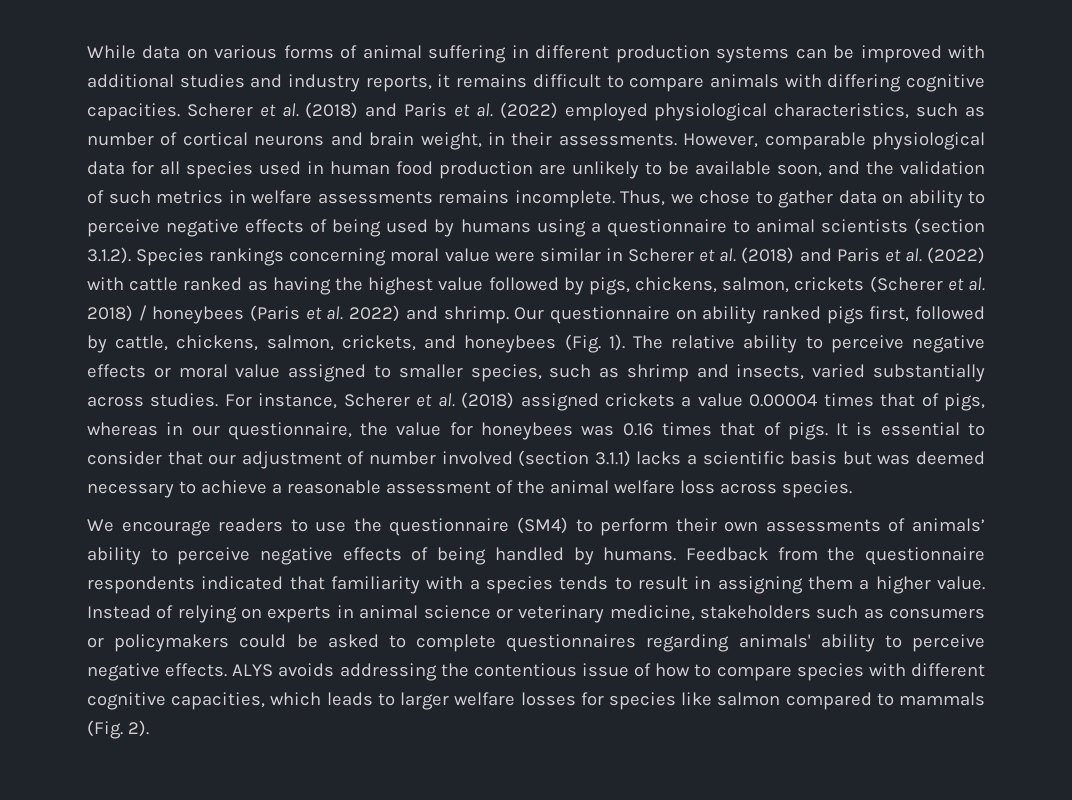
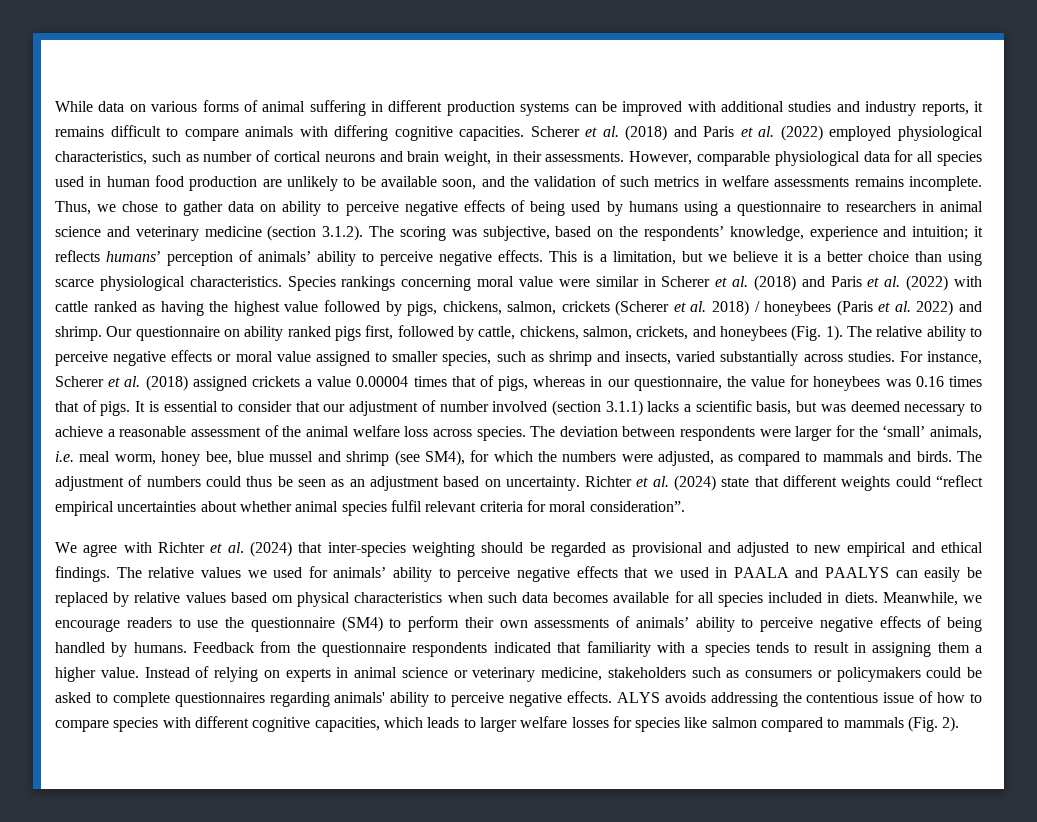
- Thus, we chose to gather data on ability to perceive negative effects of being used by humans using a questionnaire to animal scientists (section 3.1.2). Species rankings concerning moral value were similar in Scherer et al. (2018) and Paris et al. (2022) with cattle ranked as having the highest value followed by pigs, chickens, salmon, crickets (Scherer et al. 2018) / honeybees (Paris et al. 2022) and shrimp.
+ Thus, we chose to gather data on ability to perceive negative effects of being used by humans using a questionnaire to researchers in animal science and veterinary medicine (section 3.1.2). The scoring was subjective, based on the respondents’ knowledge, experience and intuition; it reflects humans’ perception of animals’ ability to perceive negative effects. This is a limitation, but we believe it is a better choice than using scarce physiological characteristics. Species rankings concerning moral value were similar in Scherer et al. (2018) and Paris et al. (2022) with cattle ranked as having the highest value followed by pigs, chickens, salmon, crickets (Scherer et al. 2018) / honeybees (Paris et al. 2022) and shrimp.
- It is essential to consider that our adjustment of number involved (section 3.1.1) lacks a scientific basis but was deemed necessary to achieve a reasonable assessment of the animal welfare loss across species.
- We encourage readers to use the questionnaire (SM4) to perform their own assessments of animals’ ability to perceive negative effects of being handled by humans.
+ It is essential to consider that our adjustment of number involved (section 3.1.1) lacks a scientific basis, but was deemed necessary to achieve a reasonable assessment of the animal welfare loss across species. The deviation between respondents were larger for the ‘small’ animals, i.e. meal worm, honey bee, blue mussel and shrimp (see SM4), for which the numbers were adjusted, as compared to mammals and birds. The adjustment of numbers could thus be seen as an adjustment based on uncertainty. Richter et al. (2024) state that different weights could “reflect empirical uncertainties about whether animal species fulfil relevant criteria for moral consideration”.
+ We agree with Richter et al. (2024) that inter-species weighting should be regarded as provisional and adjusted to new empirical and ethical findings. The relative values we used for animals’ ability to perceive negative effects that we used in PAALA and PAALYS can easily be replaced by relative values based om physical characteristics when such data becomes available for all species included in diets. Meanwhile, we encourage readers to use the questionnaire (SM4) to perform their own assessments of animals’ ability to perceive negative effects of being handled by humans.

